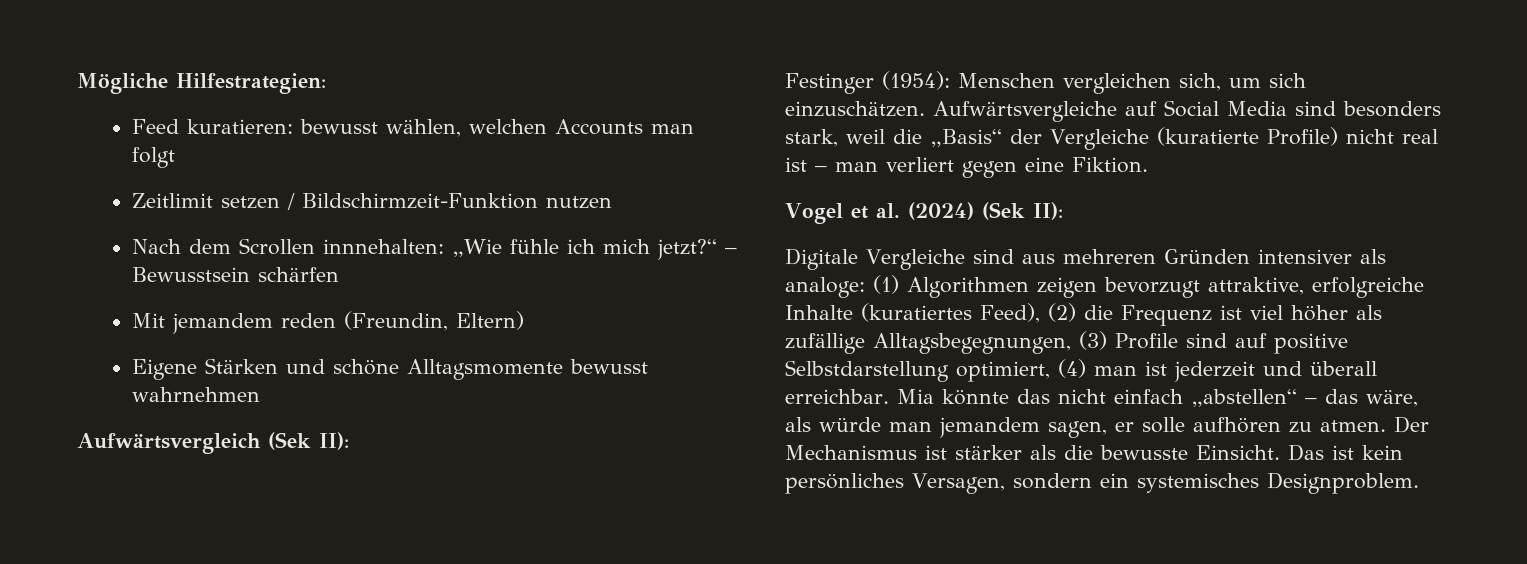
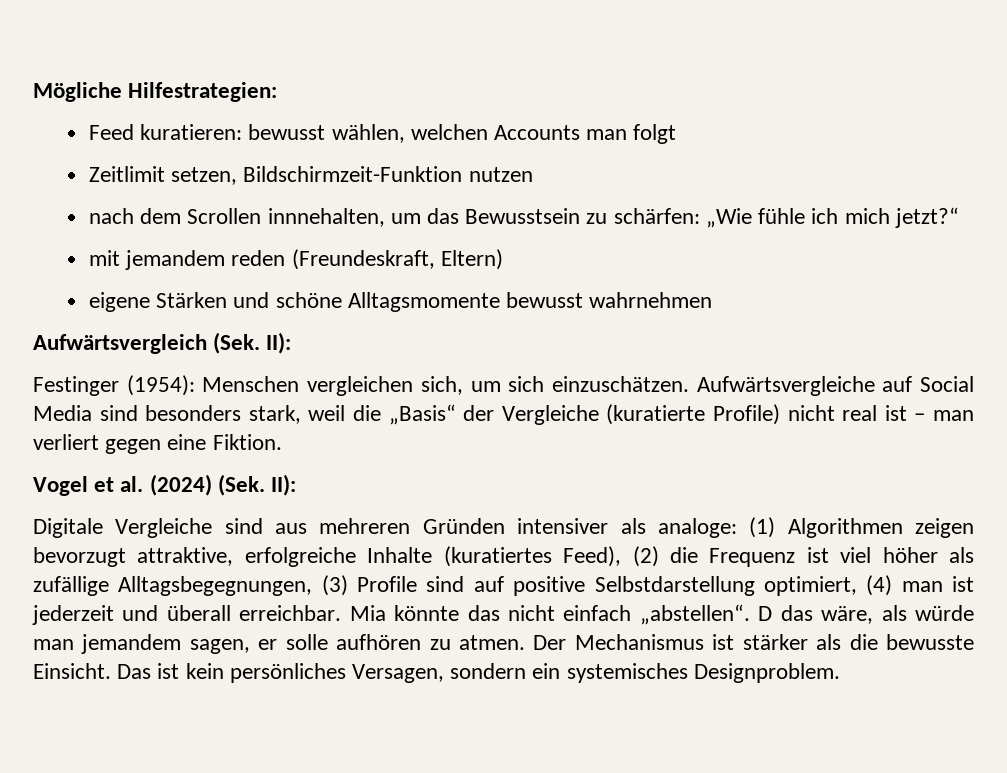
- Zeitlimit setzen / Bildschirmzeit-Funktion nutzen
+ Zeitlimit setzen, Bildschirmzeit-Funktion nutzen
- Nach dem Scrollen innnehalten: „Wie fühle ich mich jetzt?“ – Bewusstsein schärfen
- Mit jemandem reden (Freundin, Eltern)
+ nach dem Scrollen innnehalten, um das Bewusstsein zu schärfen: „Wie fühle ich mich jetzt?“
+ mit jemandem reden (Freundeskraft, Eltern)
- Eigene Stärken und schöne Alltagsmomente bewusst wahrnehmen
+ eigene Stärken und schöne Alltagsmomente bewusst wahrnehmen
- Aufwärtsvergleich (Sek II):
+ Aufwärtsvergleich (Sek. II):
- Vogel et al. (2024) (Sek II):
+ Vogel et al. (2024) (Sek. II):
- Mia könnte das nicht einfach „abstellen“ – das wäre, als würde man jemandem sagen, er solle aufhören zu atmen.
+ Mia könnte das nicht einfach „abstellen“. D das wäre, als würde man jemandem sagen, er solle aufhören zu atmen.

